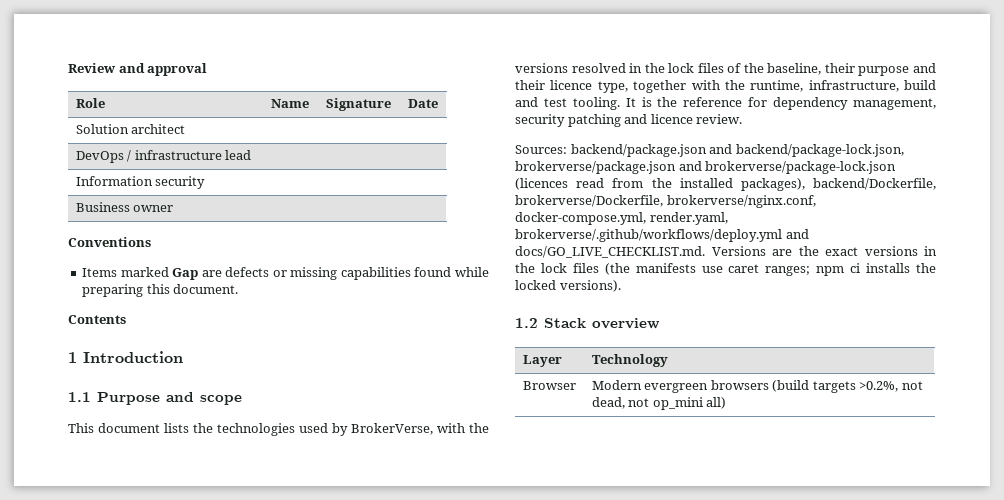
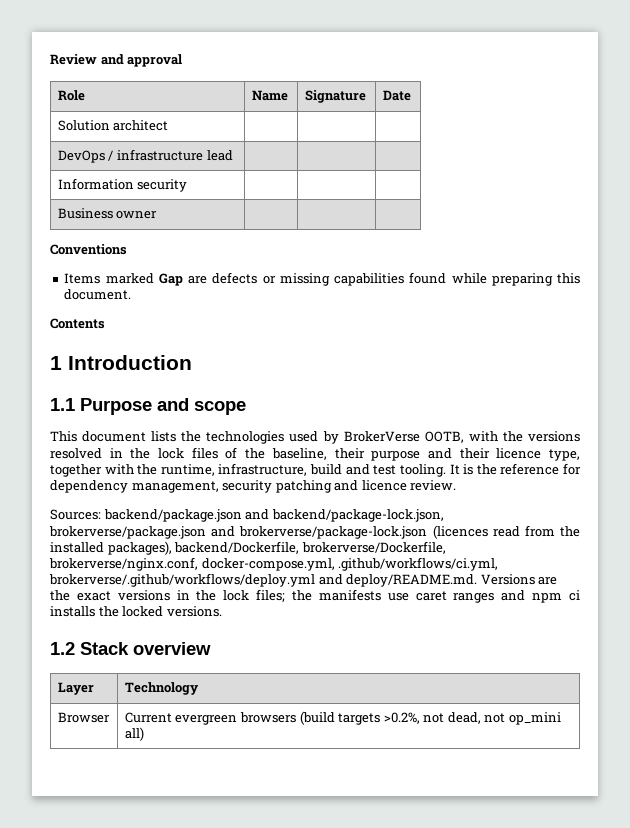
- This document lists the technologies used by BrokerVerse, with the versions resolved in the lock files of the baseline, their purpose and their licence type, together with the runtime, infrastructure, build and test tooling.
+ This document lists the technologies used by BrokerVerse OOTB, with the versions resolved in the lock files of the baseline, their purpose and their licence type, together with the runtime, infrastructure, build and test tooling.
- Sources: backend/package.json and backend/package-lock.json, brokerverse/package.json and brokerverse/package-lock.json (licences read from the installed packages), backend/Dockerfile, brokerverse/Dockerfile, brokerverse/nginx.conf, docker-compose.yml, render.yaml, brokerverse/.github/workflows/deploy.yml and docs/GO_LIVE_CHECKLIST.md. Versions are the exact versions in the lock files (the manifests use caret ranges; npm ci installs the locked versions).
+ Sources: backend/package.json and backend/package-lock.json, brokerverse/package.json and brokerverse/package-lock.json (licences read from the installed packages), backend/Dockerfile, brokerverse/Dockerfile, brokerverse/nginx.conf, docker-compose.yml, .github/workflows/ci.yml, brokerverse/.github/workflows/deploy.yml and deploy/README.md. Versions are the exact versions in the lock files; the manifests use caret ranges and npm ci installs the locked versions.
- Browser | Modern evergreen browsers (build targets >0.2%, not dead, not op_mini all)
+ Browser | Current evergreen browsers (build targets >0.2%, not dead, not op_mini all)

